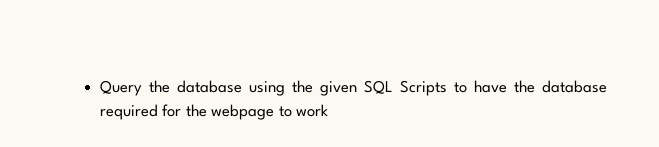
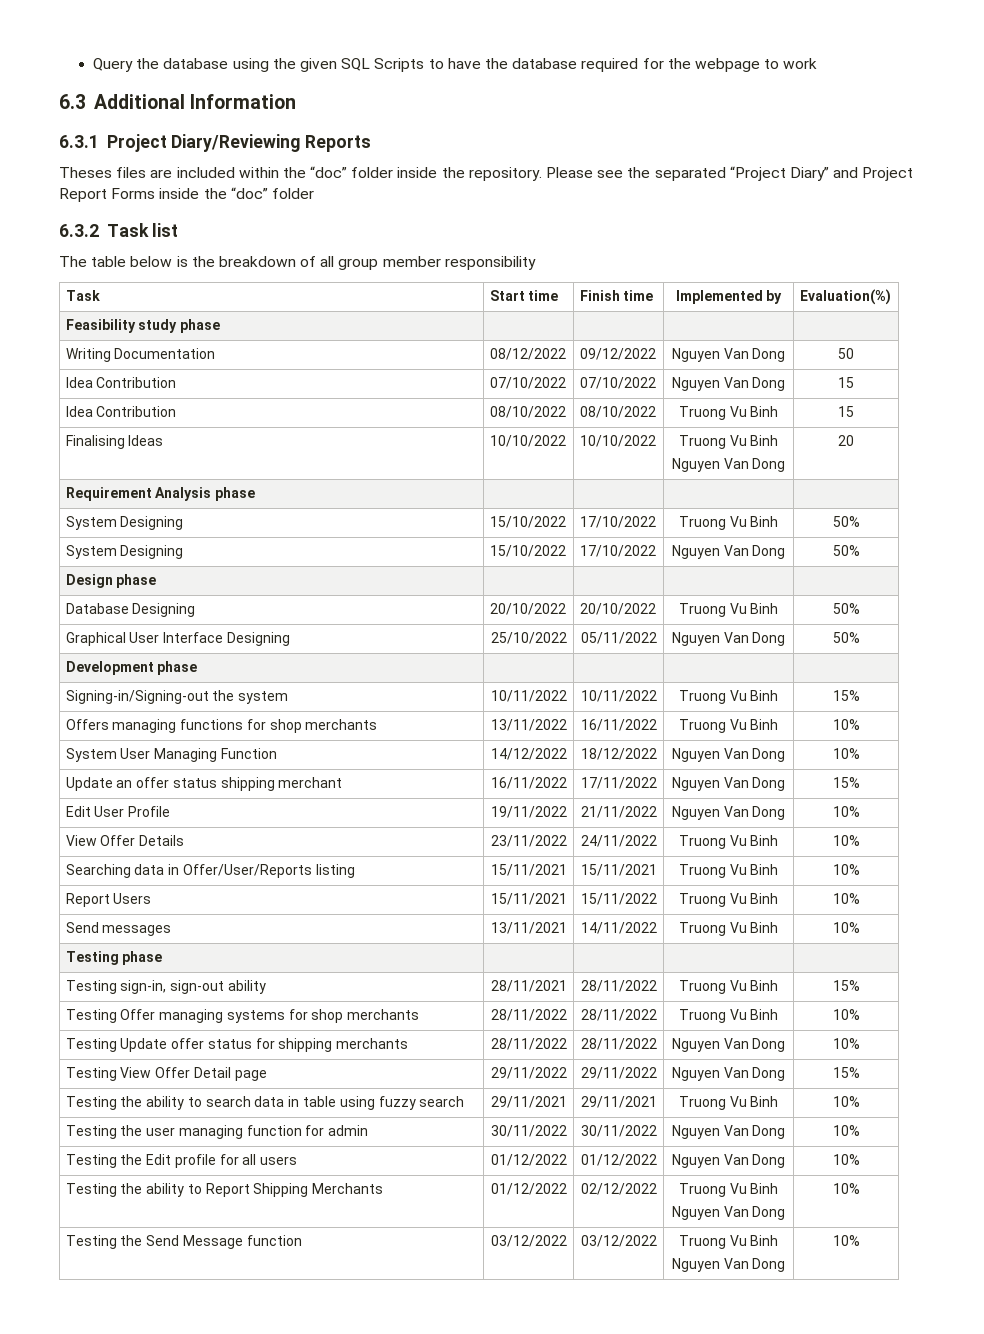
+ 6.3 Additional Information
+ 6.3.1 Project Diary/Reviewing Reports
+ Theses files are included within the “doc” folder inside the repository. Please see the separated “Project Diary” and Project Report Forms inside the “doc” folder
+ 6.3.2 Task list
+ The table below is the breakdown of all group member responsibility
+ Task | Start time | Finish time | Implemented by | Evaluation(%)
+ Feasibility study phase | | | |
+ Writing Documentation | 08/12/2022 | 09/12/2022 | Nguyen Van Dong | 50
+ Idea Contribution | 07/10/2022 | 07/10/2022 | Nguyen Van Dong | 15
+ Idea Contribution | 08/10/2022 | 08/10/2022 | Truong Vu Binh | 15
+ Finalising Ideas | 10/10/2022 | 10/10/2022 | Truong Vu Binh
+ Nguyen Van Dong | 20
+ Requirement Analysis phase | | | |
+ System Designing | 15/10/2022 | 17/10/2022 | Truong Vu Binh | 50%
+ System Designing | 15/10/2022 | 17/10/2022 | Nguyen Van Dong | 50%
+ Design phase | | | |
+ Database Designing | 20/10/2022 | 20/10/2022 | Truong Vu Binh | 50%
+ Graphical User Interface Designing | 25/10/2022 | 05/11/2022 | Nguyen Van Dong | 50%
+ Development phase | | | |
+ Signing-in/Signing-out the system | 10/11/2022 | 10/11/2022 | Truong Vu Binh | 15%
+ Offers managing functions for shop merchants | 13/11/2022 | 16/11/2022 | Truong Vu Binh | 10%
+ System User Managing Function | 14/12/2022 | 18/12/2022 | Nguyen Van Dong | 10%
+ Update an offer status shipping merchant | 16/11/2022 | 17/11/2022 | Nguyen Van Dong | 15%
+ Edit User Profile | 19/11/2022 | 21/11/2022 | Nguyen Van Dong | 10%
+ View Offer Details | 23/11/2022 | 24/11/2022 | Truong Vu Binh | 10%
+ Searching data in Offer/User/Reports listing | 15/11/2021 | 15/11/2021 | Truong Vu Binh | 10%
+ Report Users | 15/11/2021 | 15/11/2022 | Truong Vu Binh | 10%
+ Send messages | 13/11/2021 | 14/11/2022 | Truong Vu Binh | 10%
+ Testing phase | | | |
+ Testing sign-in, sign-out ability | 28/11/2021 | 28/11/2022 | Truong Vu Binh | 15%
+ Testing Offer managing systems for shop merchants | 28/11/2022 | 28/11/2022 | Truong Vu Binh | 10%
+ Testing Update offer status for shipping merchants | 28/11/2022 | 28/11/2022 | Nguyen Van Dong | 10%
+ Testing View Offer Detail page | 29/11/2022 | 29/11/2022 | Nguyen Van Dong | 15%
+ Testing the ability to search data in table using fuzzy search | 29/11/2021 | 29/11/2021 | Truong Vu Binh | 10%
+ Testing the user managing function for admin | 30/11/2022 | 30/11/2022 | Nguyen Van Dong | 10%
+ Testing the Edit profile for all users | 01/12/2022 | 01/12/2022 | Nguyen Van Dong | 10%
+ Testing the ability to Report Shipping Merchants | 01/12/2022 | 02/12/2022 | Truong Vu Binh
+ Nguyen Van Dong | 10%
+ Testing the Send Message function | 03/12/2022 | 03/12/2022 | Truong Vu Binh
+ Nguyen Van Dong | 10%

